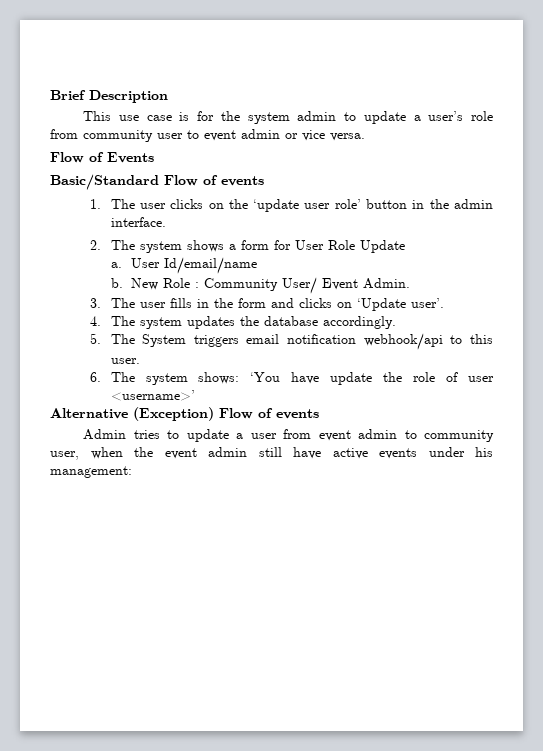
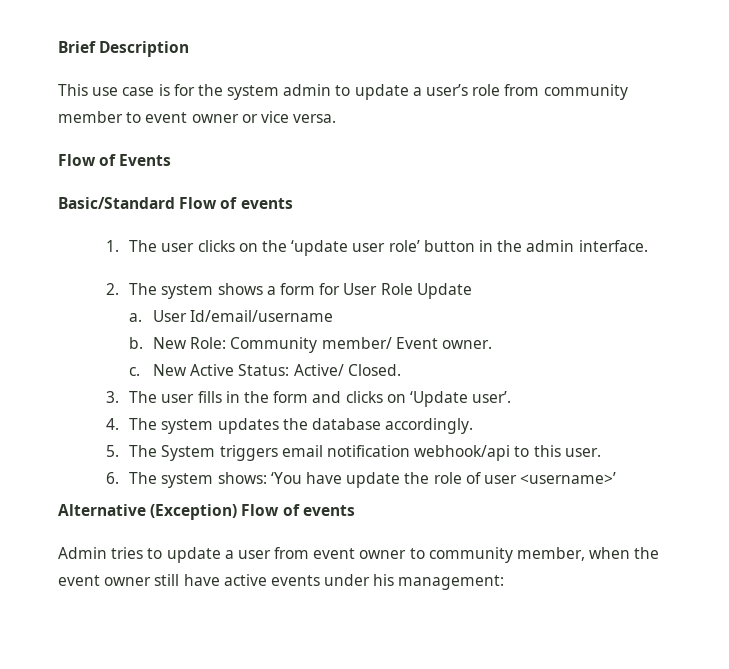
- This use case is for the system admin to update a user’s role from community user to event admin or vice versa.
+ This use case is for the system admin to update a user’s role from community member to event owner or vice versa.
- User Id/email/name
+ User Id/email/username
- New Role : Community User/ Event Admin.
+ New Role: Community member/ Event owner.
+ c. New Active Status: Active/ Closed.
- Admin tries to update a user from event admin to community user, when the event admin still have active events under his management:
+ Admin tries to update a user from event owner to community member, when the event owner still have active events under his management:

